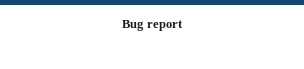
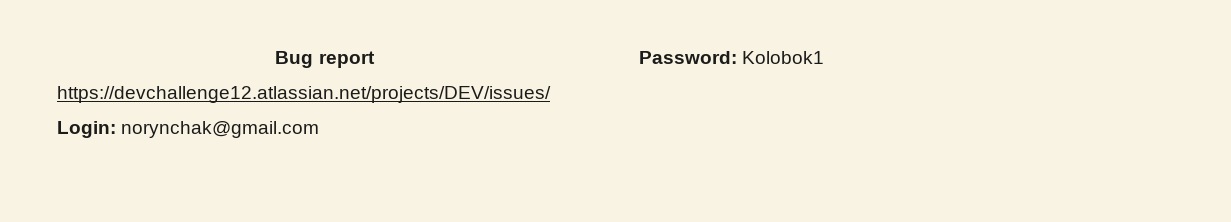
+ https://devchallenge12.atlassian.net/projects/DEV/issues/
+ Login: norynchak@gmail.com
+ Password: Kolobok1

